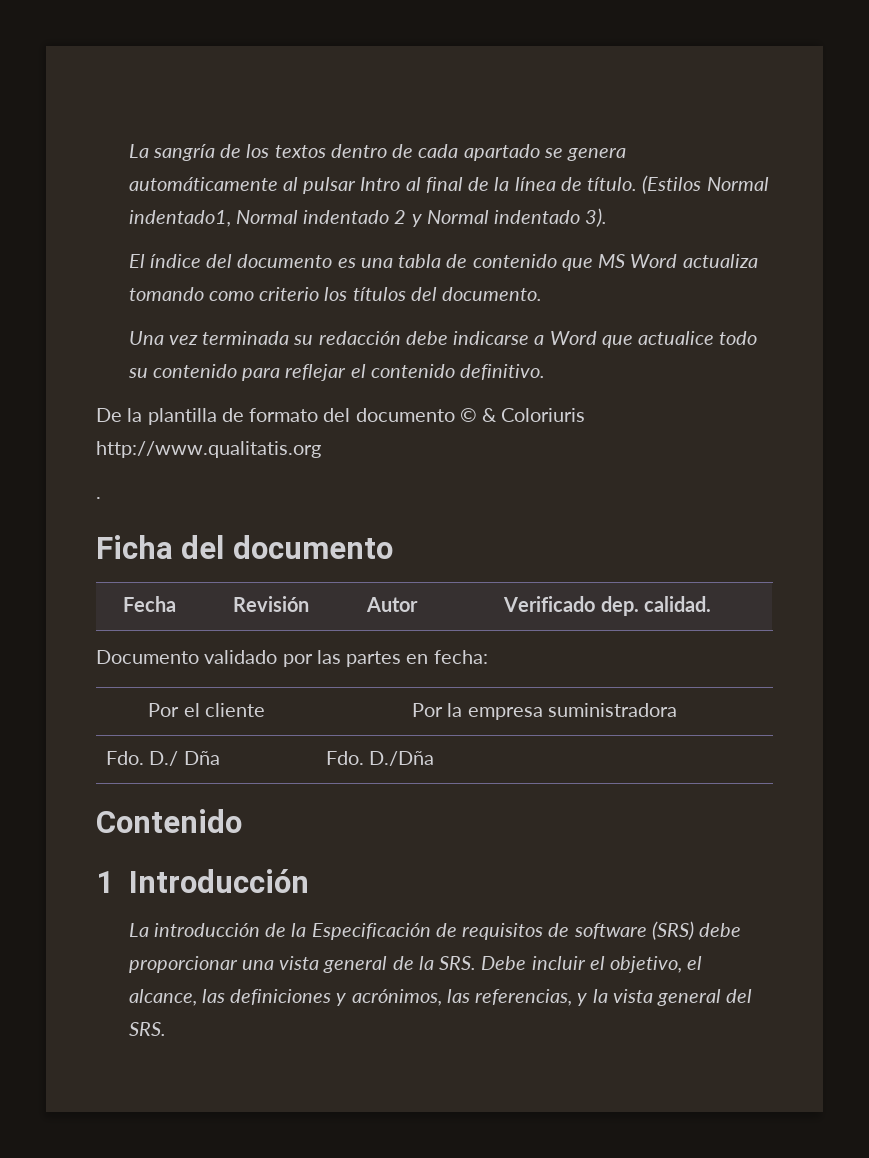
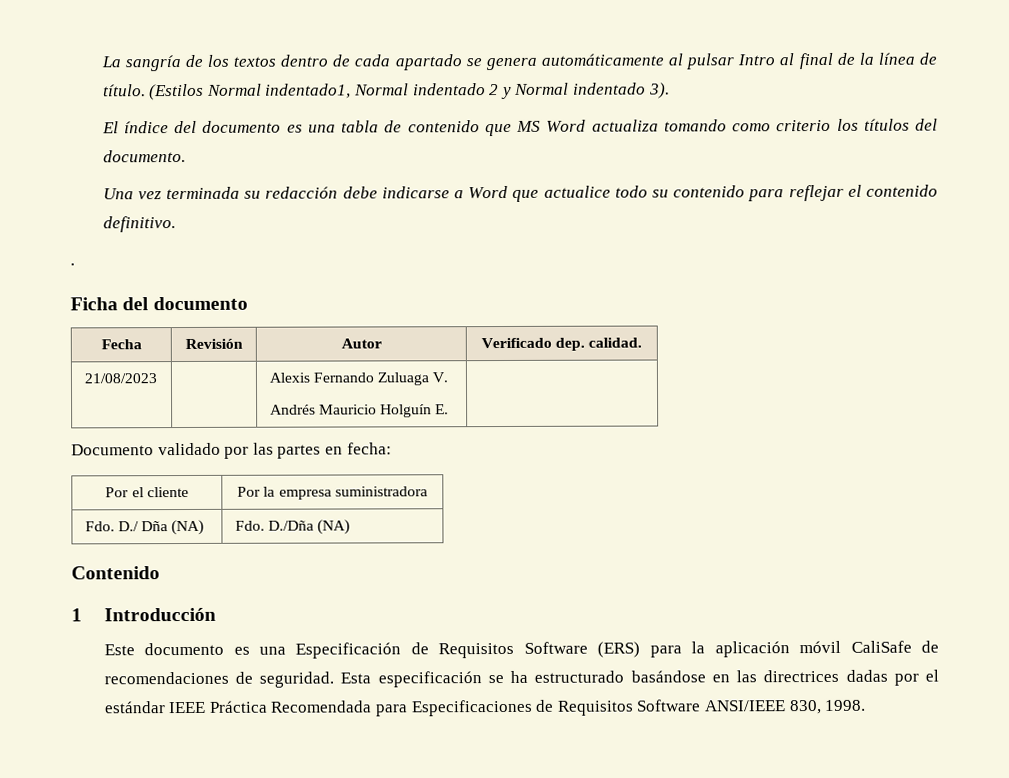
- De la plantilla de formato del documento © & Coloriuris http://www.qualitatis.org
+ 21/08/2023 | | Alexis Fernando Zuluaga V.
+ Andrés Mauricio Holguín E. |
- Fdo. D./ Dña | Fdo. D./Dña
+ Fdo. D./ Dña (NA) | Fdo. D./Dña (NA)
- La introducción de la Especificación de requisitos de software (SRS) debe proporcionar una vista general de la SRS. Debe incluir el objetivo, el alcance, las definiciones y acrónimos, las referencias, y la vista general del SRS.
+ Este documento es una Especificación de Requisitos Software (ERS) para la aplicación móvil CaliSafe de recomendaciones de seguridad. Esta especificación se ha estructurado basándose en las directrices dadas por el estándar IEEE Práctica Recomendada para Especificaciones de Requisitos Software ANSI/IEEE 830, 1998.

